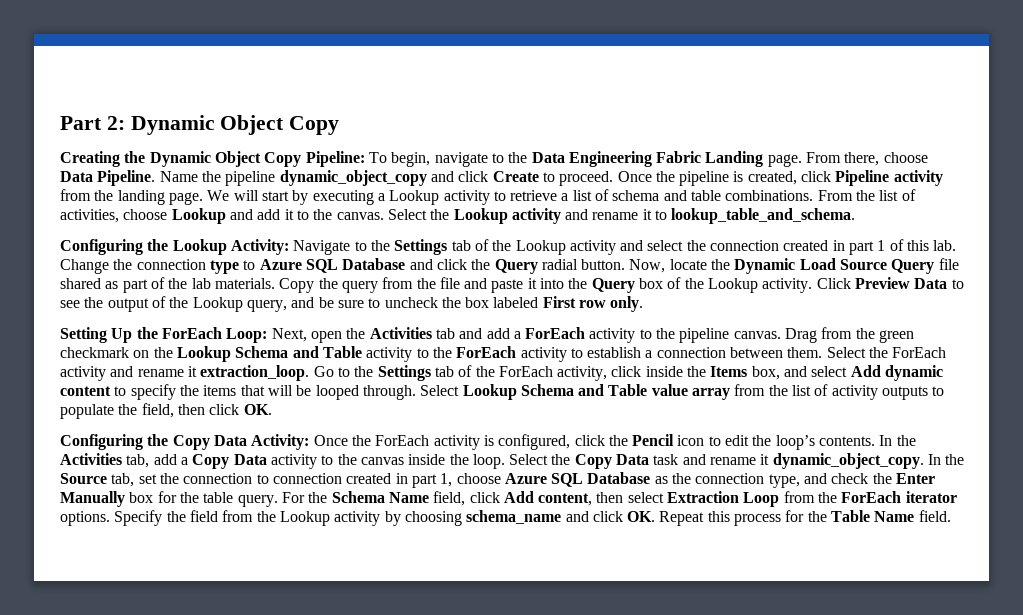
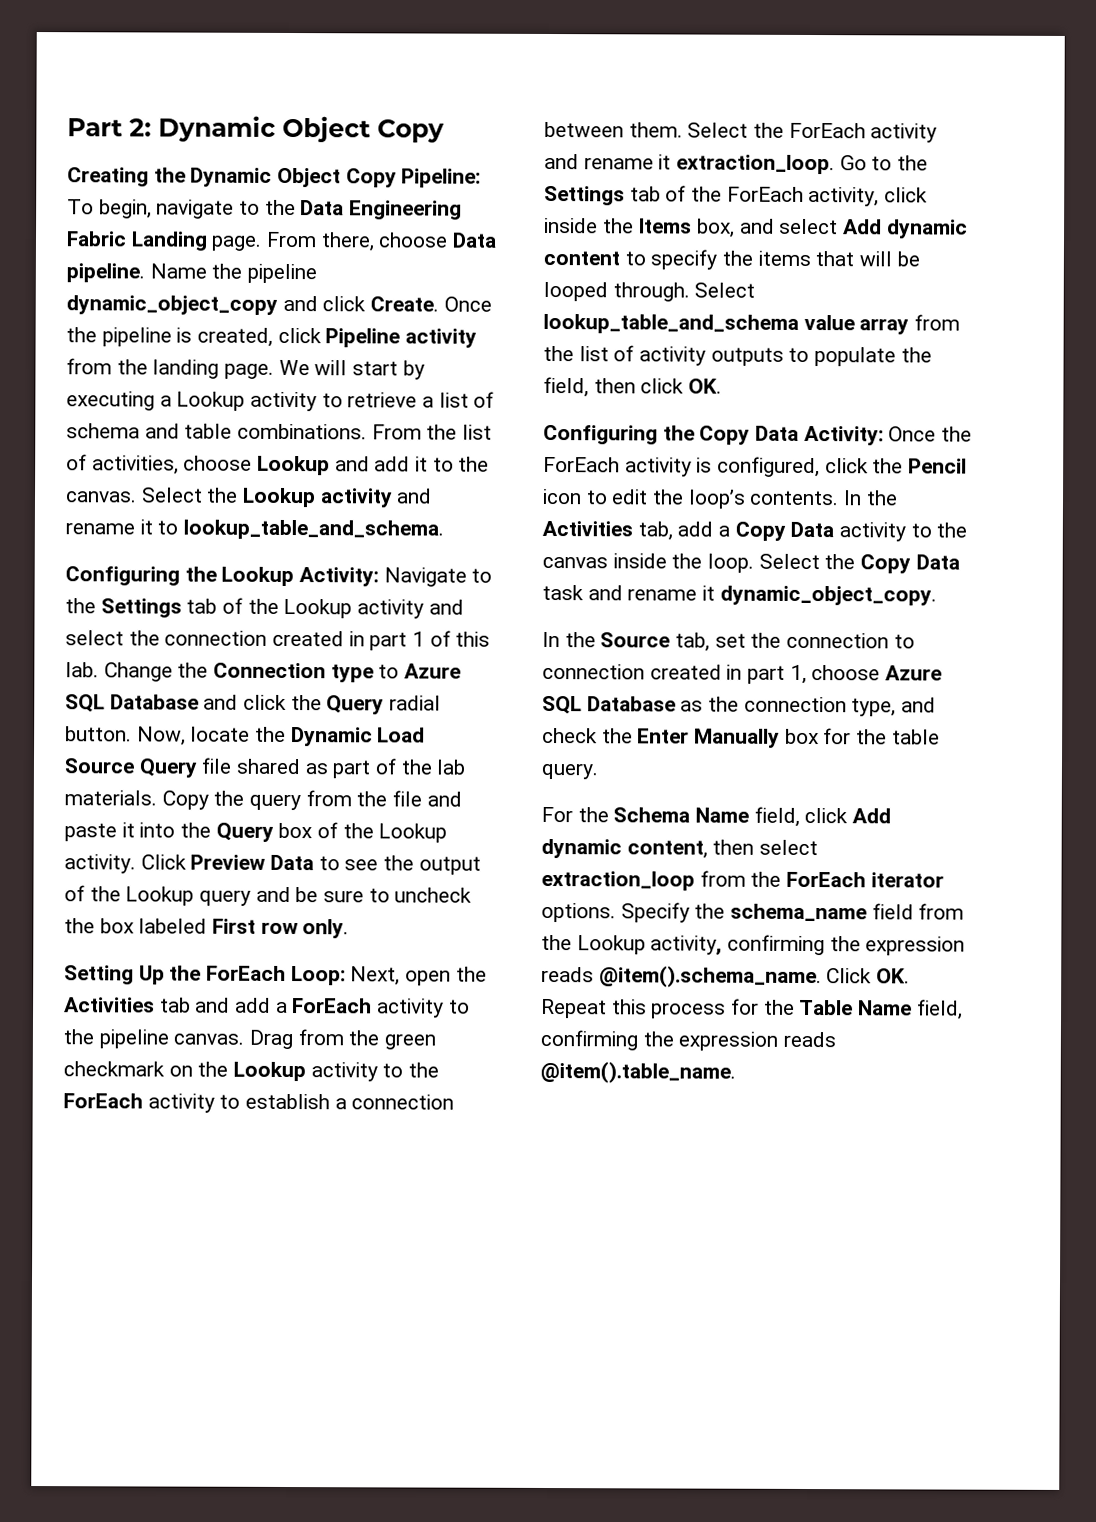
- From there, choose Data Pipeline.
+ From there, choose Data pipeline.
- Name the pipeline dynamic_object_copy and click Create to proceed.
+ Name the pipeline dynamic_object_copy and click Create.
- Change the connection type to Azure SQL Database and click the Query radial button.
+ Change the Connection type to Azure SQL Database and click the Query radial button.
- Click Preview Data to see the output of the Lookup query, and be sure to uncheck the box labeled First row only.
+ Click Preview Data to see the output of the Lookup query and be sure to uncheck the box labeled First row only.
- Drag from the green checkmark on the Lookup Schema and Table activity to the ForEach activity to establish a connection between them.
+ Drag from the green checkmark on the Lookup activity to the ForEach activity to establish a connection between them.
- Select Lookup Schema and Table value array from the list of activity outputs to populate the field, then click OK.
+ Select lookup_table_and_schema value array from the list of activity outputs to populate the field, then click OK.
- Select the Copy Data task and rename it dynamic_object_copy. In the Source tab, set the connection to connection created in part 1, choose Azure SQL Database as the connection type, and check the Enter Manually box for the table query. For the Schema Name field, click Add content, then select Extraction Loop from the ForEach iterator options.
+ Select the Copy Data task and rename it dynamic_object_copy.
+ In the Source tab, set the connection to connection created in part 1, choose Azure SQL Database as the connection type, and check the Enter Manually box for the table query.
+ For the Schema Name field, click Add dynamic content, then select extraction_loop from the ForEach iterator options.
- Specify the field from the Lookup activity by choosing schema_name and click OK. Repeat this process for the Table Name field.
+ Specify the schema_name field from the Lookup activity, confirming the expression reads @item().schema_name. Click OK. Repeat this process for the Table Name field, confirming the expression reads @item().table_name.

